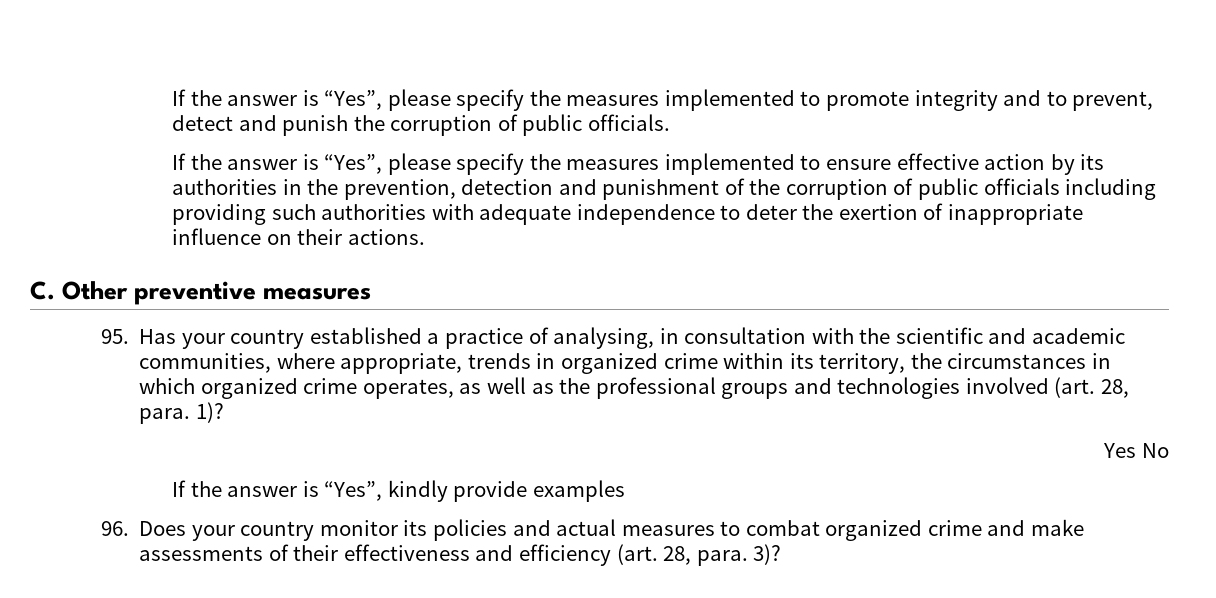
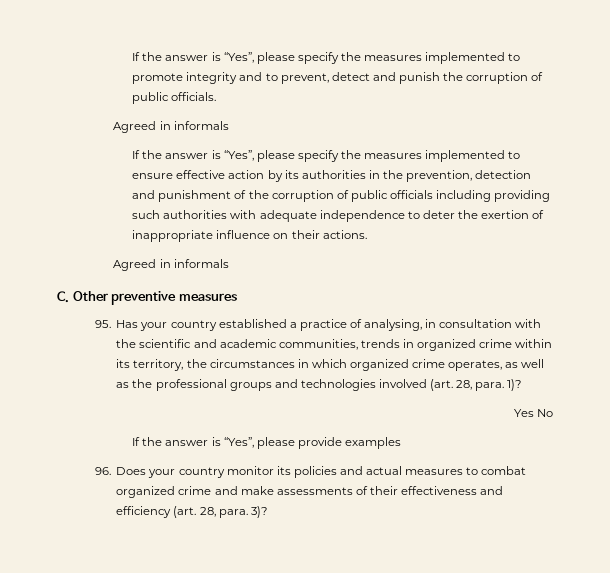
  If the answer is “Yes”, please specify the measures implemented to promote integrity and to prevent, detect and punish the corruption of public officials.
+ Agreed in informals
  If the answer is “Yes”, please specify the measures implemented to ensure effective action by its authorities in the prevention, detection and punishment of the corruption of public officials including providing such authorities with adequate independence to deter the exertion of inappropriate influence on their actions.
+ Agreed in informals
- 95. Has your country established a practice of analysing, in consultation with the scientific and academic communities, where appropriate, trends in organized crime within its territory, the circumstances in which organized crime operates, as well as the professional groups and technologies involved (art. 28, para. 1)?
+ 95. Has your country established a practice of analysing, in consultation with the scientific and academic communities, trends in organized crime within its territory, the circumstances in which organized crime operates, as well as the professional groups and technologies involved (art. 28, para. 1)?
- If the answer is “Yes”, kindly provide examples
+ If the answer is “Yes”, please provide examples

